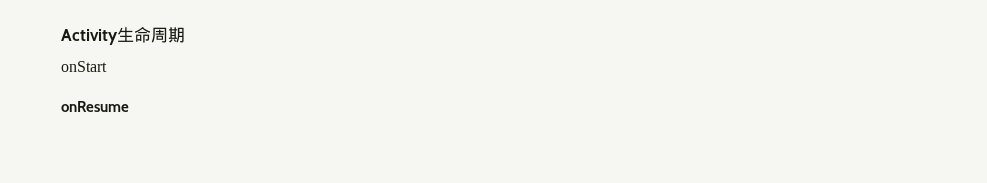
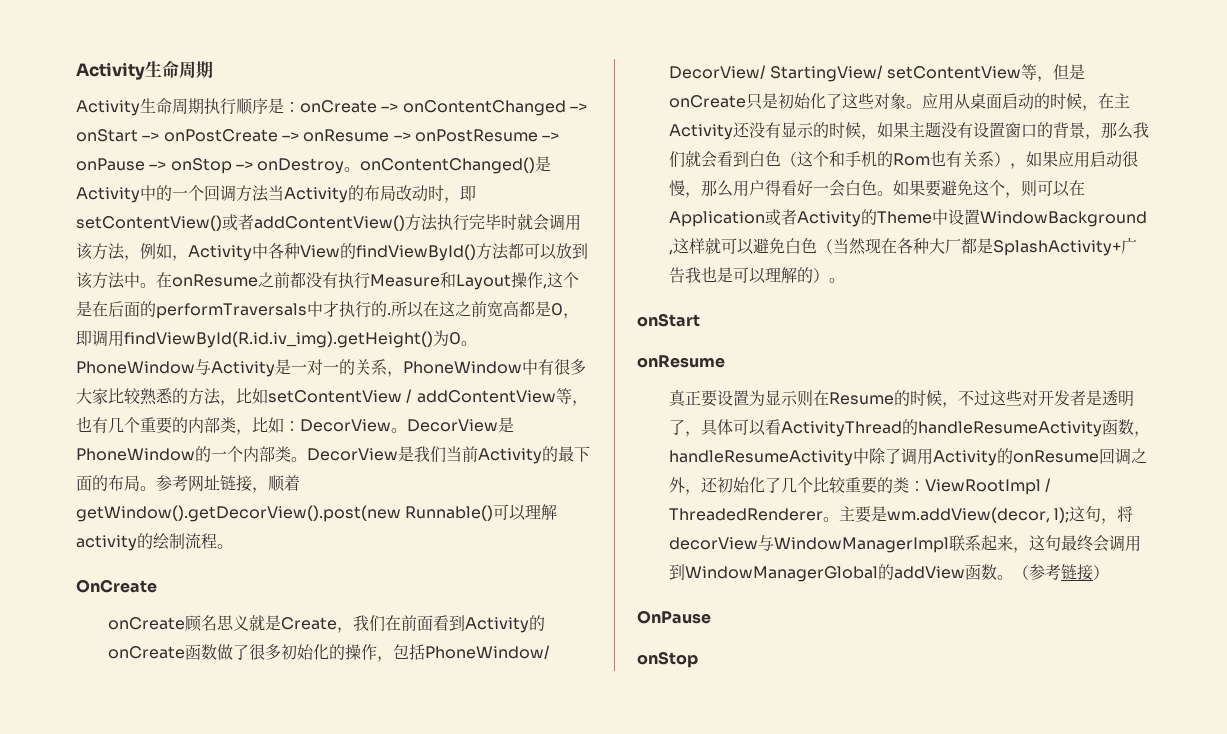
+ Activity生命周期执行顺序是：onCreate –> onContentChanged –> onStart –> onPostCreate –> onResume –> onPostResume –> onPause –> onStop –> onDestroy。onContentChanged()是Activity中的一个回调方法当Activity的布局改动时，即setContentView()或者addContentView()方法执行完毕时就会调用该方法，例如，Activity中各种View的findViewById()方法都可以放到该方法中。在onResume之前都没有执行Measure和Layout操作,这个是在后面的performTraversals中才执行的.所以在这之前宽高都是0，即调用findViewById(R.id.iv_img).getHeight()为0。PhoneWindow与Activity是一对一的关系，PhoneWindow中有很多大家比较熟悉的方法，比如setContentView / addContentView等，也有几个重要的内部类，比如：DecorView。DecorView是PhoneWindow的一个内部类。DecorView是我们当前Activity的最下面的布局。参考网址链接，顺着getWindow().getDecorView().post(new Runnable()可以理解activity的绘制流程。
+ OnCreate
+ onCreate顾名思义就是Create，我们在前面看到Activity的onCreate函数做了很多初始化的操作，包括PhoneWindow/ DecorView/ StartingView/ setContentView等，但是onCreate只是初始化了这些对象。应用从桌面启动的时候，在主Activity还没有显示的时候，如果主题没有设置窗口的背景，那么我们就会看到白色（这个和手机的Rom也有关系），如果应用启动很慢，那么用户得看好一会白色。如果要避免这个，则可以在Application或者Activity的Theme中设置WindowBackground ,这样就可以避免白色（当然现在各种大厂都是SplashActivity+广告我也是可以理解的）。
  onStart
  onResume
+ 真正要设置为显示则在Resume的时候，不过这些对开发者是透明了，具体可以看ActivityThread的handleResumeActivity函数，handleResumeActivity中除了调用Activity的onResume回调之外，还初始化了几个比较重要的类：ViewRootImpl / ThreadedRenderer。主要是wm.addView(decor, l);这句，将decorView与WindowManagerImpl联系起来，这句最终会调用到WindowManagerGlobal的addView函数。（参考链接）
+ OnPause
+ onStop

